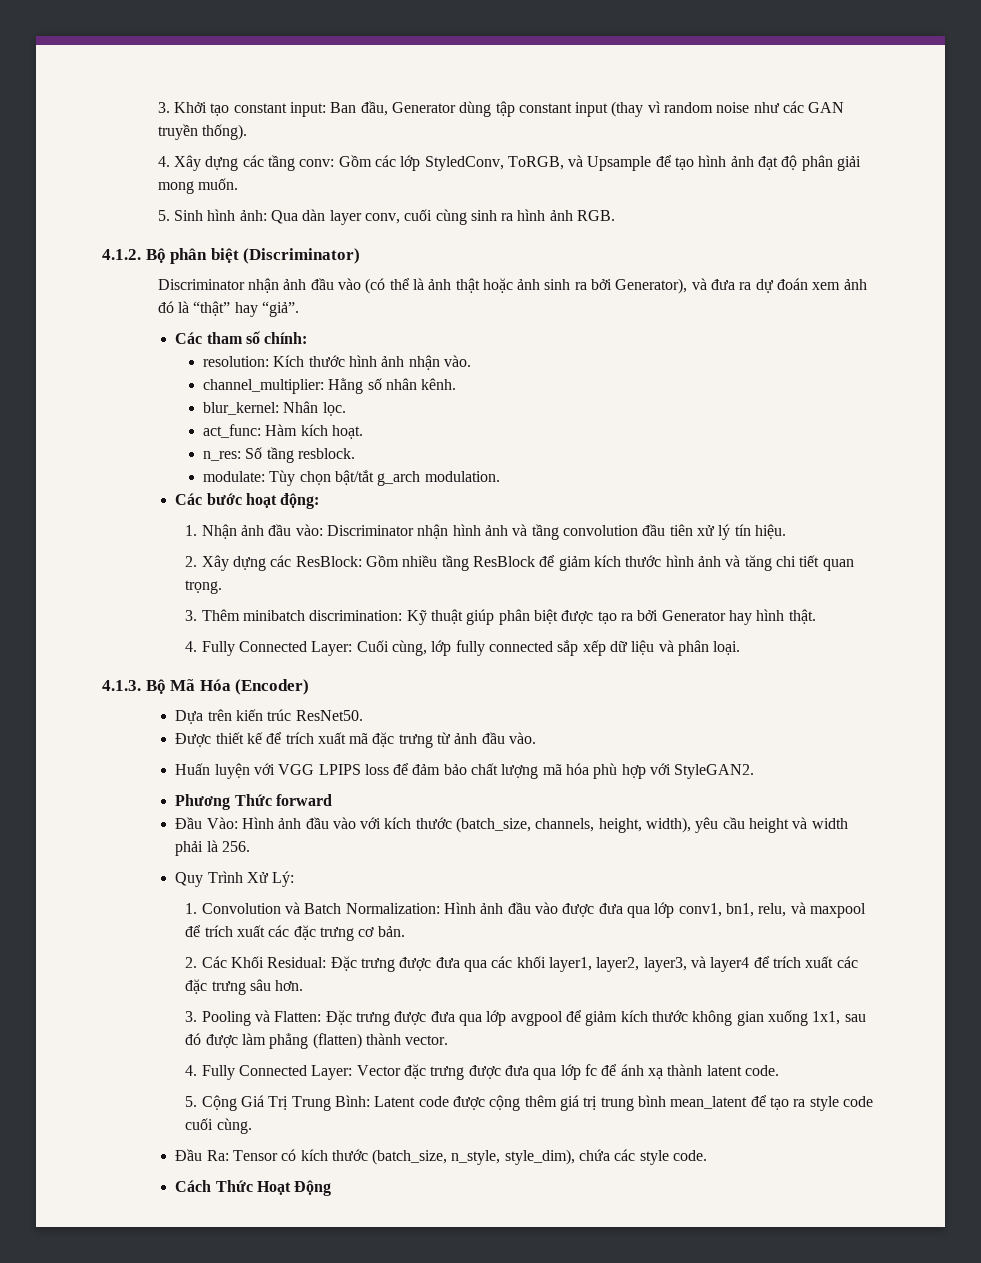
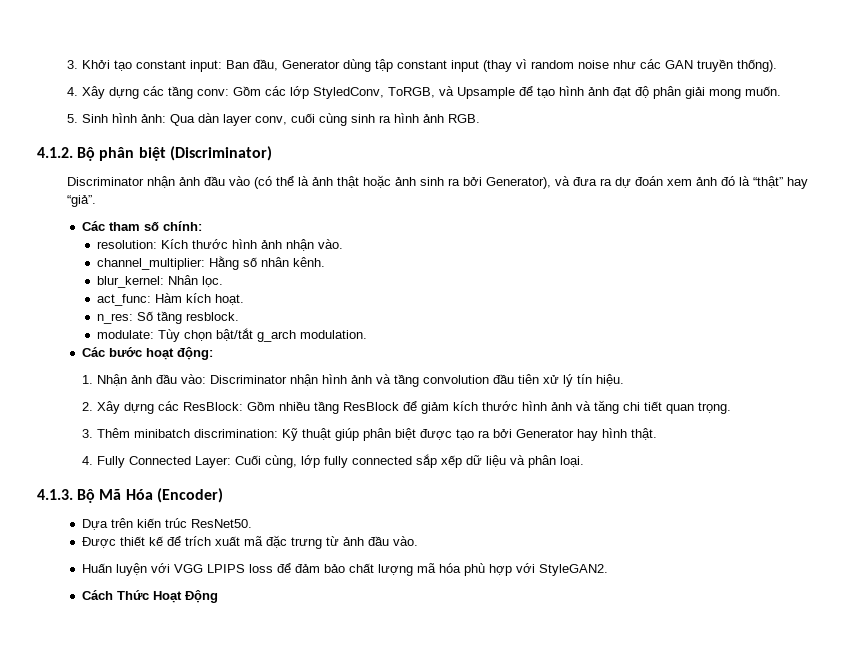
- Phương Thức forward
- Đầu Vào: Hình ảnh đầu vào với kích thước (batch_size, channels, height, width), yêu cầu height và width phải là 256.
- Quy Trình Xử Lý:
- 1. Convolution và Batch Normalization: Hình ảnh đầu vào được đưa qua lớp conv1, bn1, relu, và maxpool để trích xuất các đặc trưng cơ bản.
- 2. Các Khối Residual: Đặc trưng được đưa qua các khối layer1, layer2, layer3, và layer4 để trích xuất các đặc trưng sâu hơn.
- 3. Pooling và Flatten: Đặc trưng được đưa qua lớp avgpool để giảm kích thước không gian xuống 1x1, sau đó được làm phẳng (flatten) thành vector.
- 4. Fully Connected Layer: Vector đặc trưng được đưa qua lớp fc để ánh xạ thành latent code.
- 5. Cộng Giá Trị Trung Bình: Latent code được cộng thêm giá trị trung bình mean_latent để tạo ra style code cuối cùng.
- Đầu Ra: Tensor có kích thước (batch_size, n_style, style_dim), chứa các style code.

